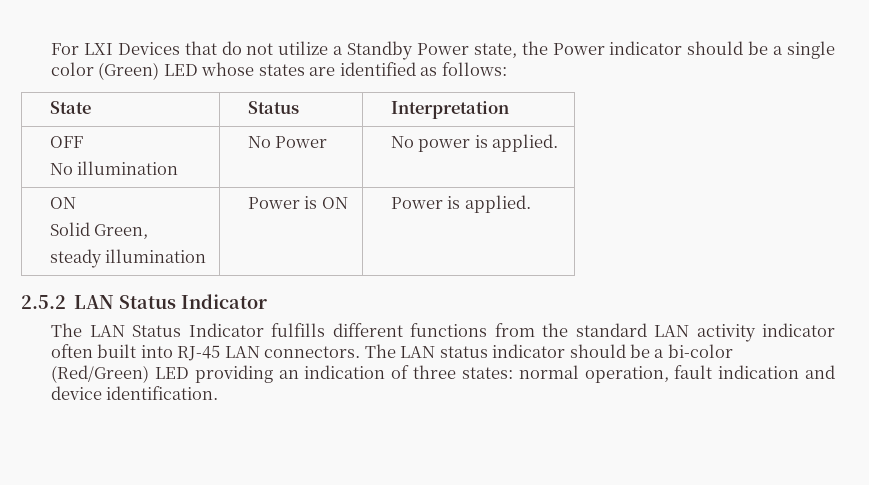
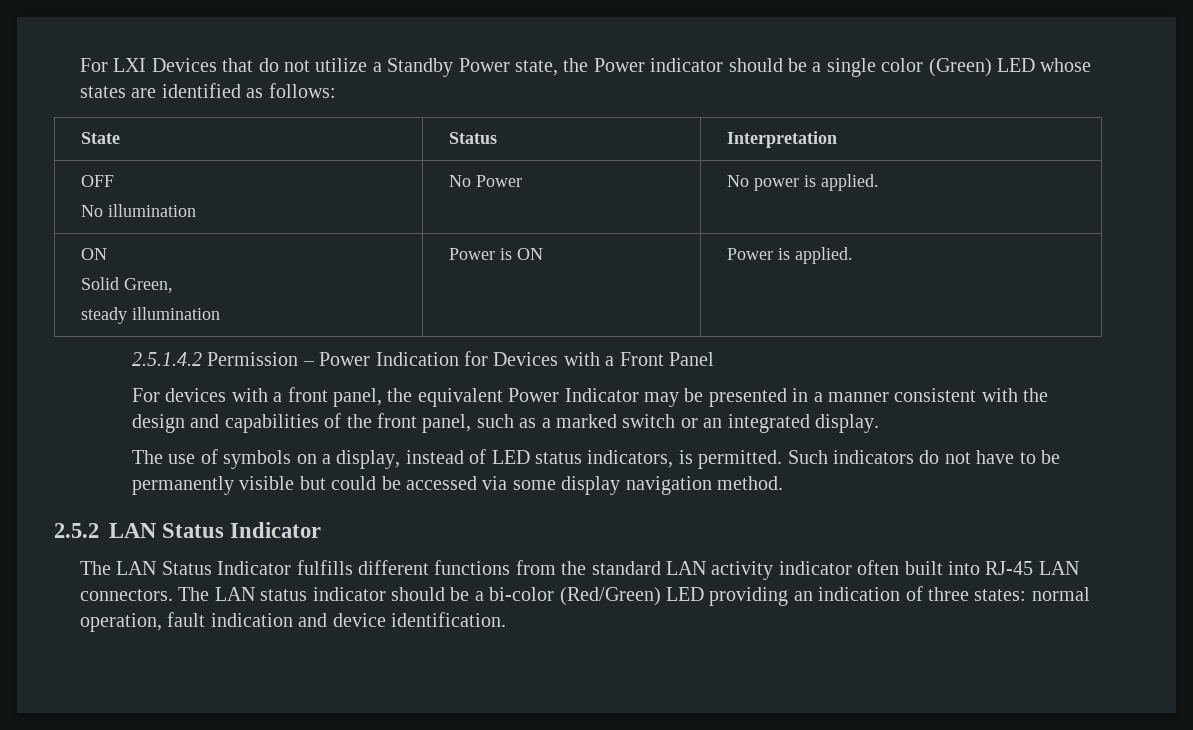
+ 2.5.1.4.2 Permission – Power Indication for Devices with a Front Panel
+ For devices with a front panel, the equivalent Power Indicator may be presented in a manner consistent with the design and capabilities of the front panel, such as a marked switch or an integrated display.
+ The use of symbols on a display, instead of LED status indicators, is permitted. Such indicators do not have to be permanently visible but could be accessed via some display navigation method.

